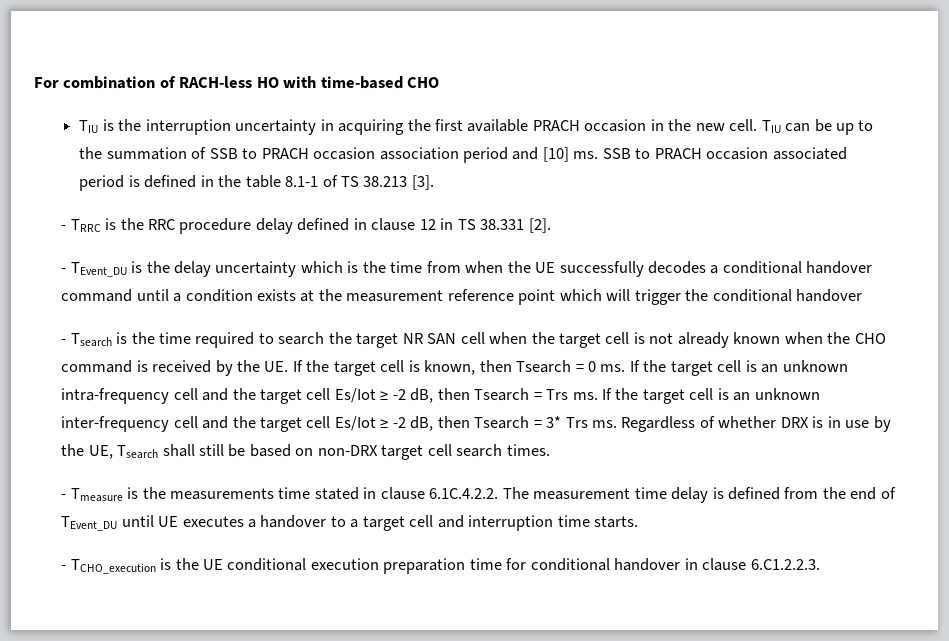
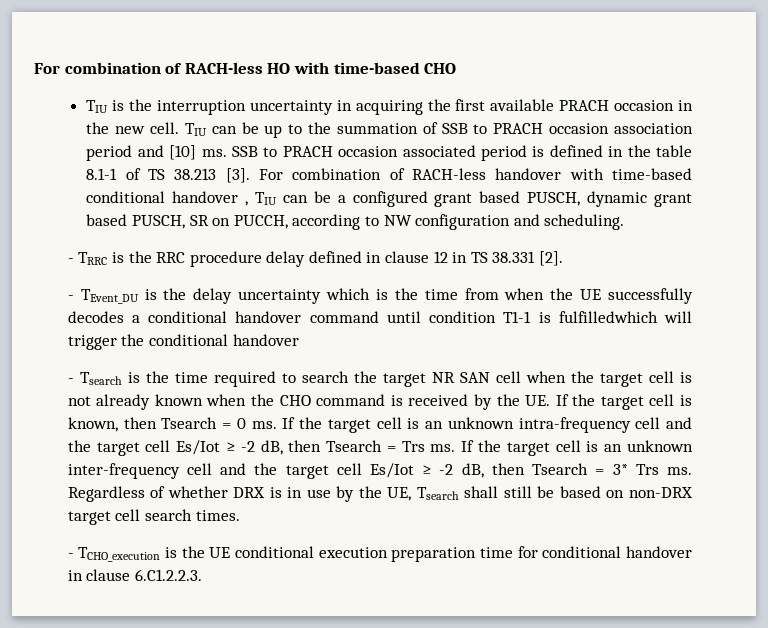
+ For combination of RACH-less handover with time-based conditional handover , TIU can be a configured grant based PUSCH, dynamic grant based PUSCH, SR on PUCCH, according to NW configuration and scheduling.
- - TEvent_DU is the delay uncertainty which is the time from when the UE successfully decodes a conditional handover command until a condition exists at the measurement reference point which will trigger the conditional handover
+ - TEvent_DU is the delay uncertainty which is the time from when the UE successfully decodes a conditional handover command until condition T1-1 is fulfilledwhich will trigger the conditional handover
- - Tmeasure is the measurements time stated in clause 6.1C.4.2.2. The measurement time delay is defined from the end of TEvent_DU until UE executes a handover to a target cell and interruption time starts.

